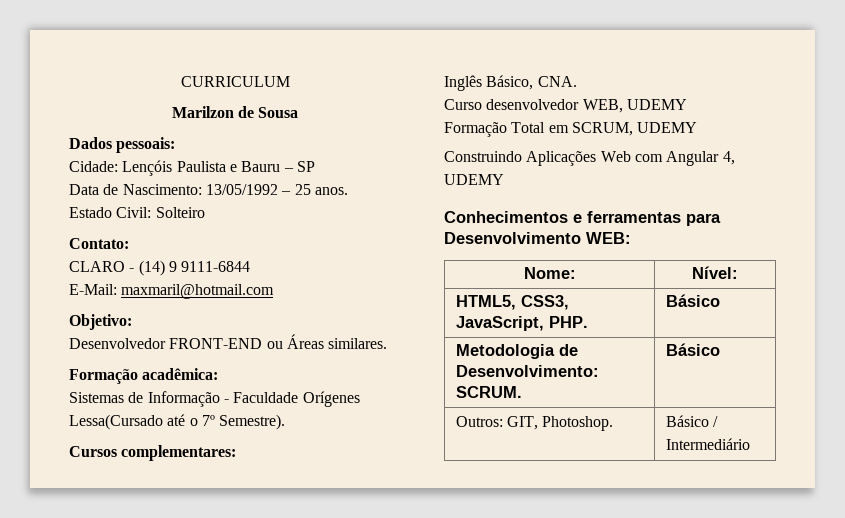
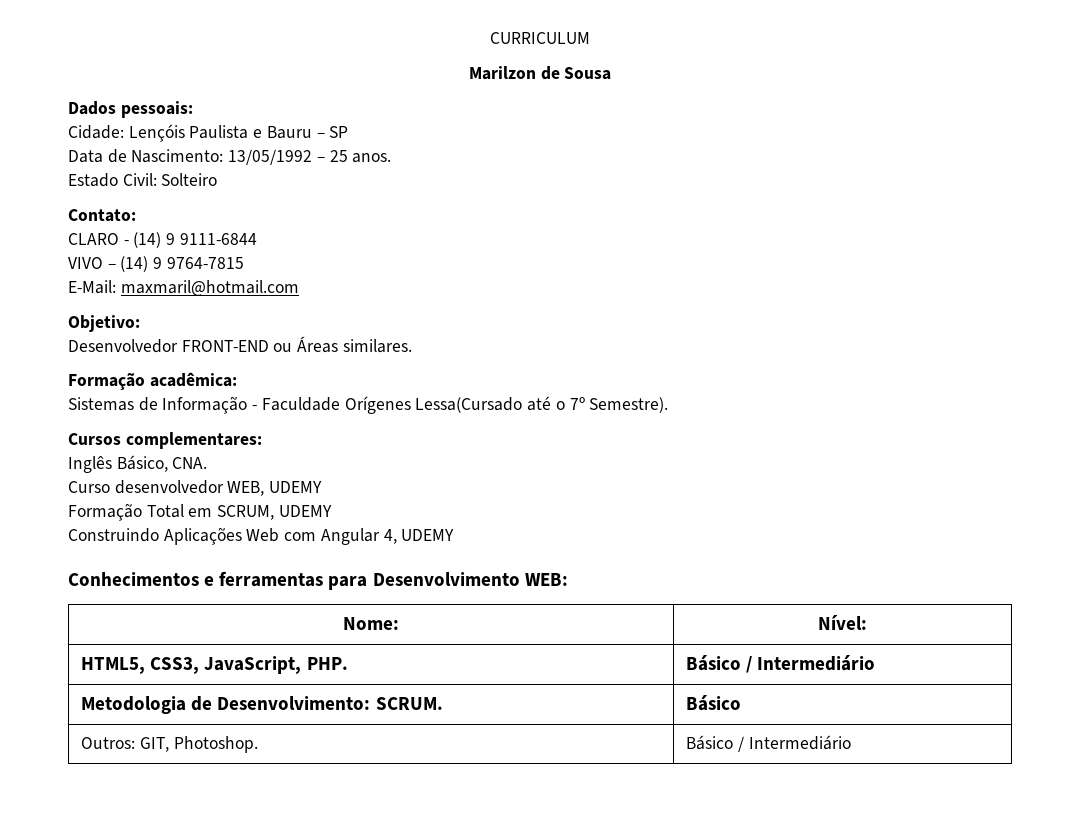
+ VIVO – (14) 9 9764-7815
- HTML5, CSS3, JavaScript, PHP. | Básico
+ HTML5, CSS3, JavaScript, PHP. | Básico / Intermediário

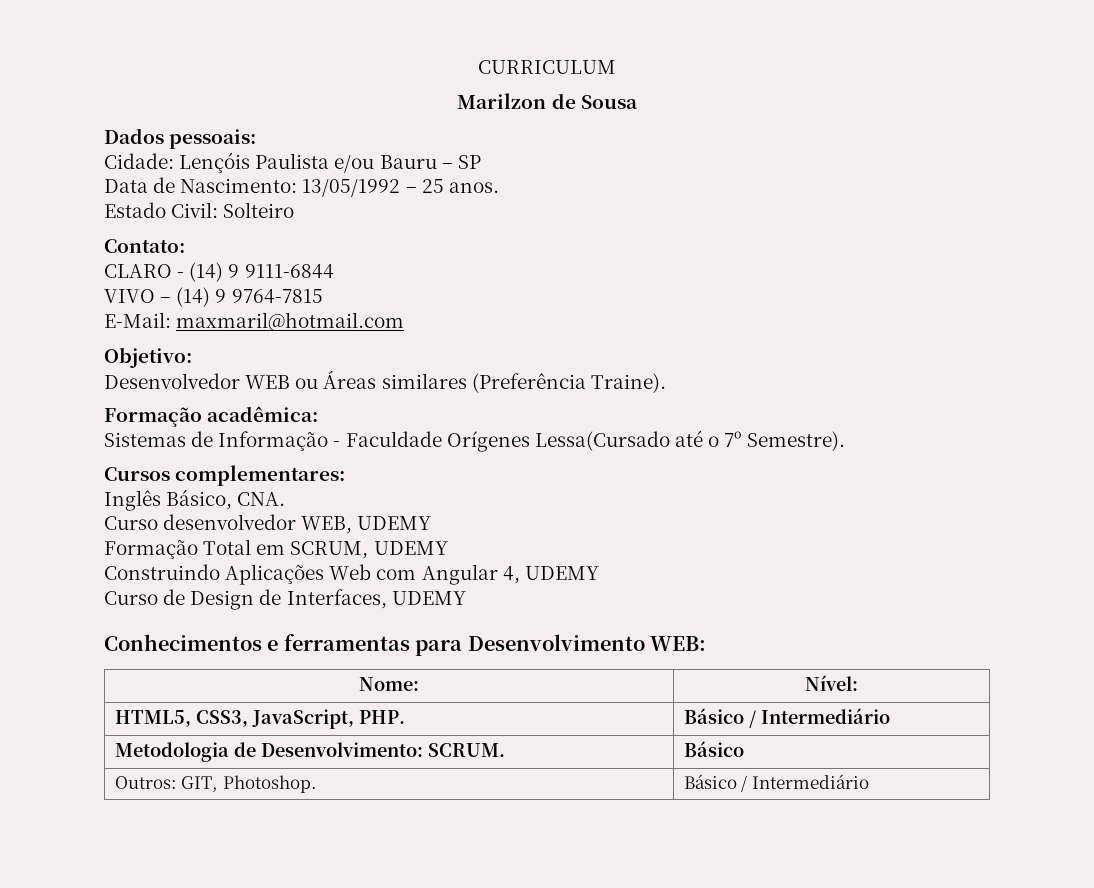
- Cidade: Lençóis Paulista e Bauru – SP
+ Cidade: Lençóis Paulista e/ou Bauru – SP
- Desenvolvedor FRONT-END ou Áreas similares.
+ Desenvolvedor WEB ou Áreas similares (Preferência Traine).
+ Curso de Design de Interfaces, UDEMY

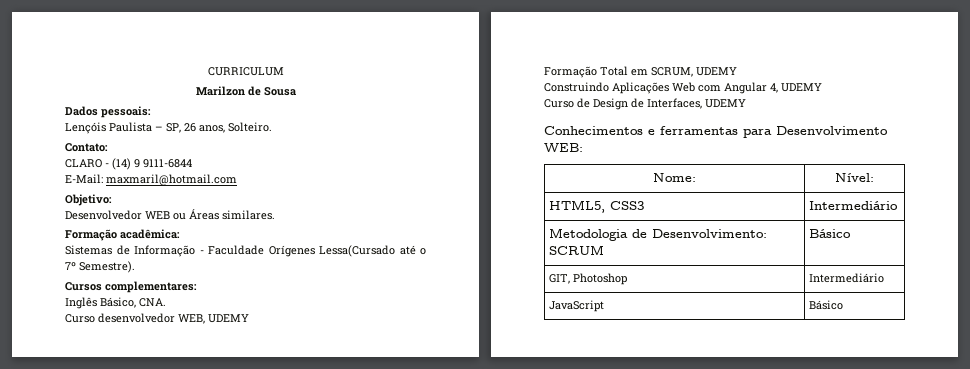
- Cidade: Lençóis Paulista e/ou Bauru – SP
- Data de Nascimento: 13/05/1992 – 25 anos.
- Estado Civil: Solteiro
+ Lençóis Paulista – SP, 26 anos, Solteiro.
- VIVO – (14) 9 9764-7815
- Desenvolvedor WEB ou Áreas similares (Preferência Traine).
+ Desenvolvedor WEB ou Áreas similares.
- HTML5, CSS3, JavaScript, PHP. | Básico / Intermediário
+ HTML5, CSS3 | Intermediário
- Metodologia de Desenvolvimento: SCRUM. | Básico
+ Metodologia de Desenvolvimento: SCRUM | Básico
- Outros: GIT, Photoshop. | Básico / Intermediário
+ GIT, Photoshop | Intermediário
+ JavaScript | Básico

